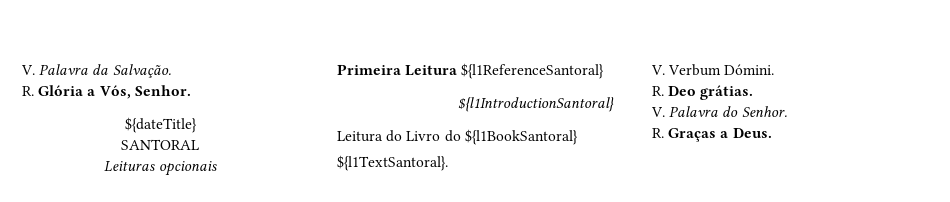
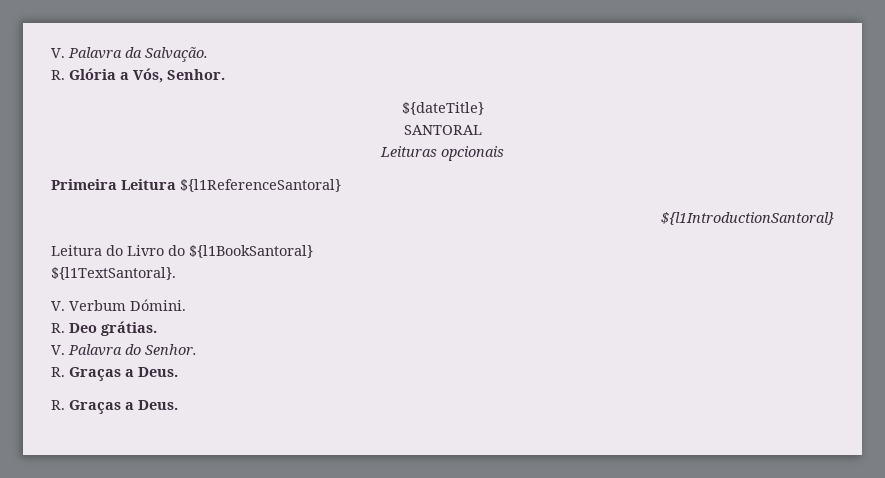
  V. Palavra do Senhor.
+ R. Graças a Deus.

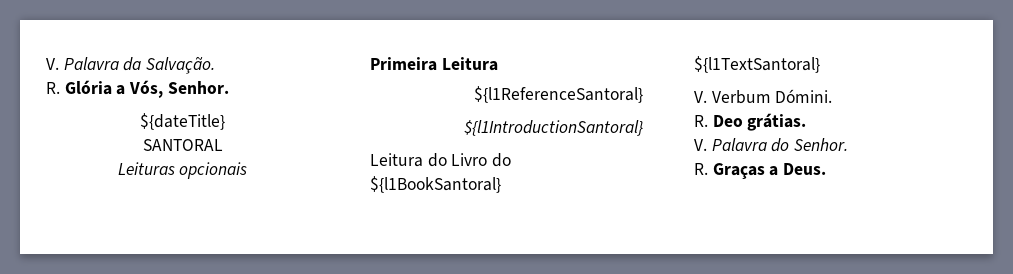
- Primeira Leitura ${l1ReferenceSantoral}
+ Primeira Leitura
+ ${l1ReferenceSantoral}
- ${l1TextSantoral}.
+ ${l1TextSantoral}
  V. Palavra do Senhor.
- R. Graças a Deus.

